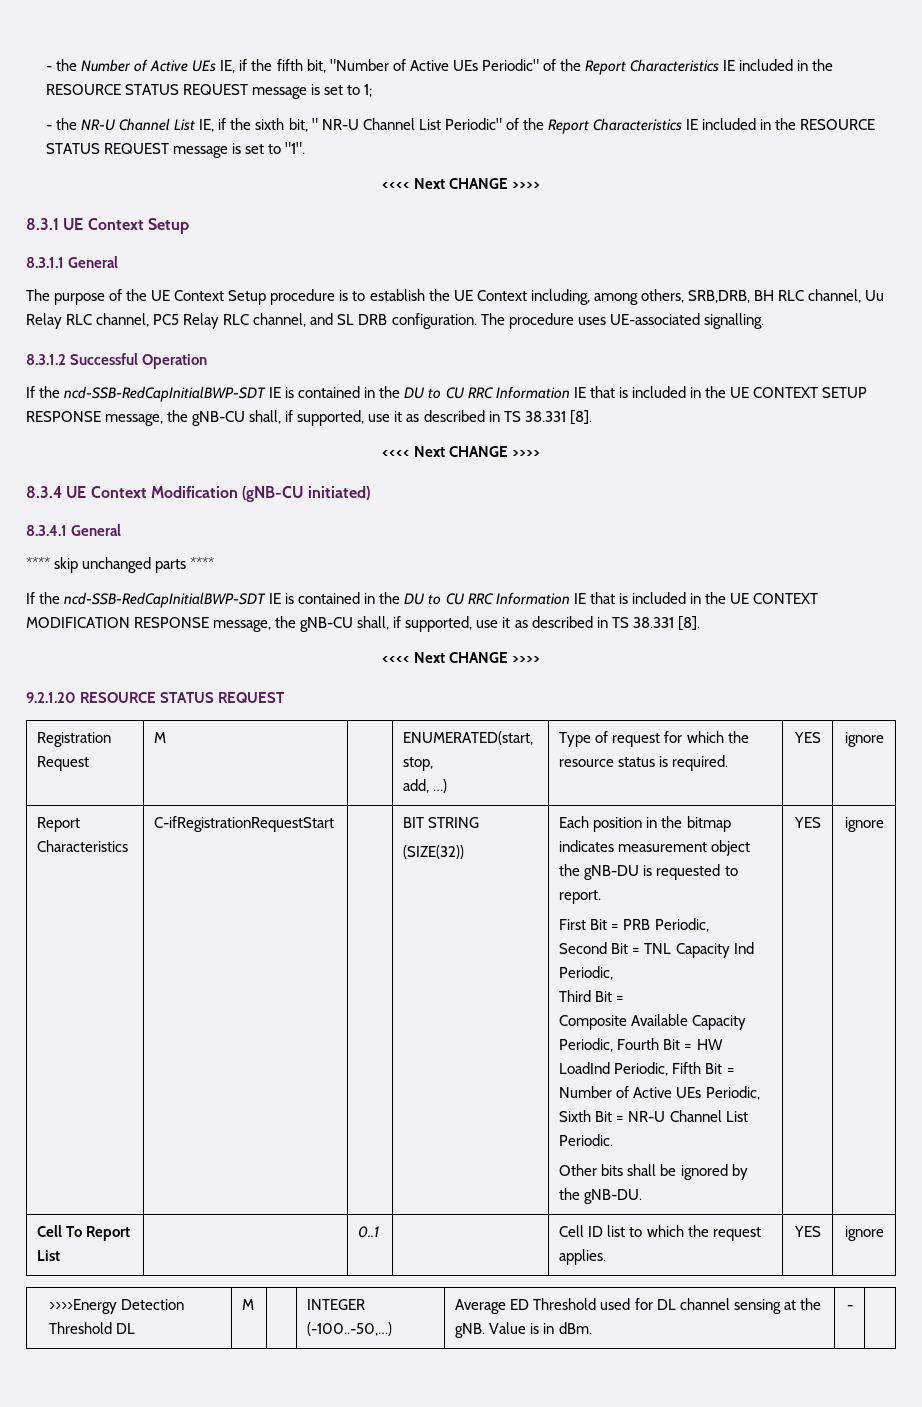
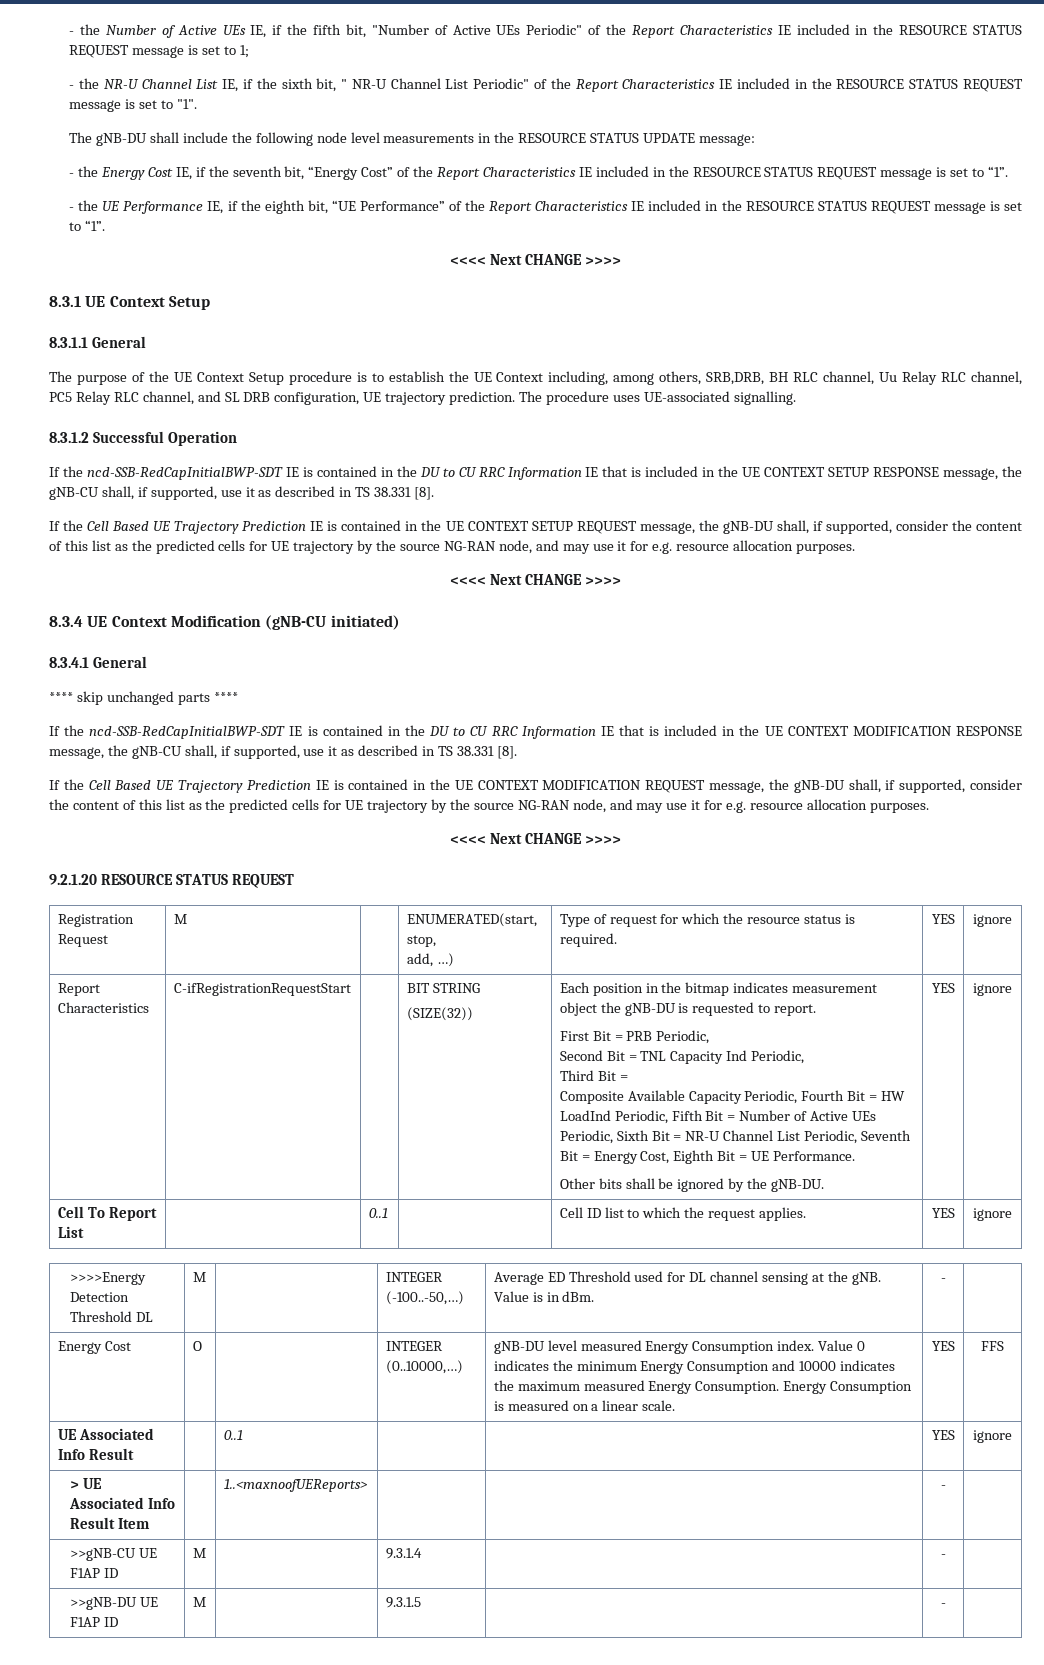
+ The gNB-DU shall include the following node level measurements in the RESOURCE STATUS UPDATE message:
+ - the Energy Cost IE, if the seventh bit, “Energy Cost” of the Report Characteristics IE included in the RESOURCE STATUS REQUEST message is set to “1”.
+ - the UE Performance IE, if the eighth bit, “UE Performance” of the Report Characteristics IE included in the RESOURCE STATUS REQUEST message is set to “1”.
- The purpose of the UE Context Setup procedure is to establish the UE Context including, among others, SRB,DRB, BH RLC channel, Uu Relay RLC channel, PC5 Relay RLC channel, and SL DRB configuration.
+ The purpose of the UE Context Setup procedure is to establish the UE Context including, among others, SRB,DRB, BH RLC channel, Uu Relay RLC channel, PC5 Relay RLC channel, and SL DRB configuration, UE trajectory prediction.
+ If the Cell Based UE Trajectory Prediction IE is contained in the UE CONTEXT SETUP REQUEST message, the gNB-DU shall, if supported, consider the content of this list as the predicted cells for UE trajectory by the source NG-RAN node, and may use it for e.g. resource allocation purposes.
+ If the Cell Based UE Trajectory Prediction IE is contained in the UE CONTEXT MODIFICATION REQUEST message, the gNB-DU shall, if supported, consider the content of this list as the predicted cells for UE trajectory by the source NG-RAN node, and may use it for e.g. resource allocation purposes.
- Composite Available Capacity Periodic, Fourth Bit = HW LoadInd Periodic, Fifth Bit = Number of Active UEs Periodic, Sixth Bit = NR-U Channel List Periodic.
+ Composite Available Capacity Periodic, Fourth Bit = HW LoadInd Periodic, Fifth Bit = Number of Active UEs Periodic, Sixth Bit = NR-U Channel List Periodic, Seventh Bit = Energy Cost, Eighth Bit = UE Performance.
+ Energy Cost | O | | INTEGER (0..10000,…) | gNB-DU level measured Energy Consumption index. Value 0 indicates the minimum Energy Consumption and 10000 indicates the maximum measured Energy Consumption. Energy Consumption is measured on a linear scale. | YES | FFS
+ UE Associated Info Result | | 0..1 | | | YES | ignore
+ > UE Associated Info Result Item | | 1..<maxnoofUEReports> | | | - |
+ >>gNB-CU UE F1AP ID | M | | 9.3.1.4 | | - |
+ >>gNB-DU UE F1AP ID | M | | 9.3.1.5 | | - |

